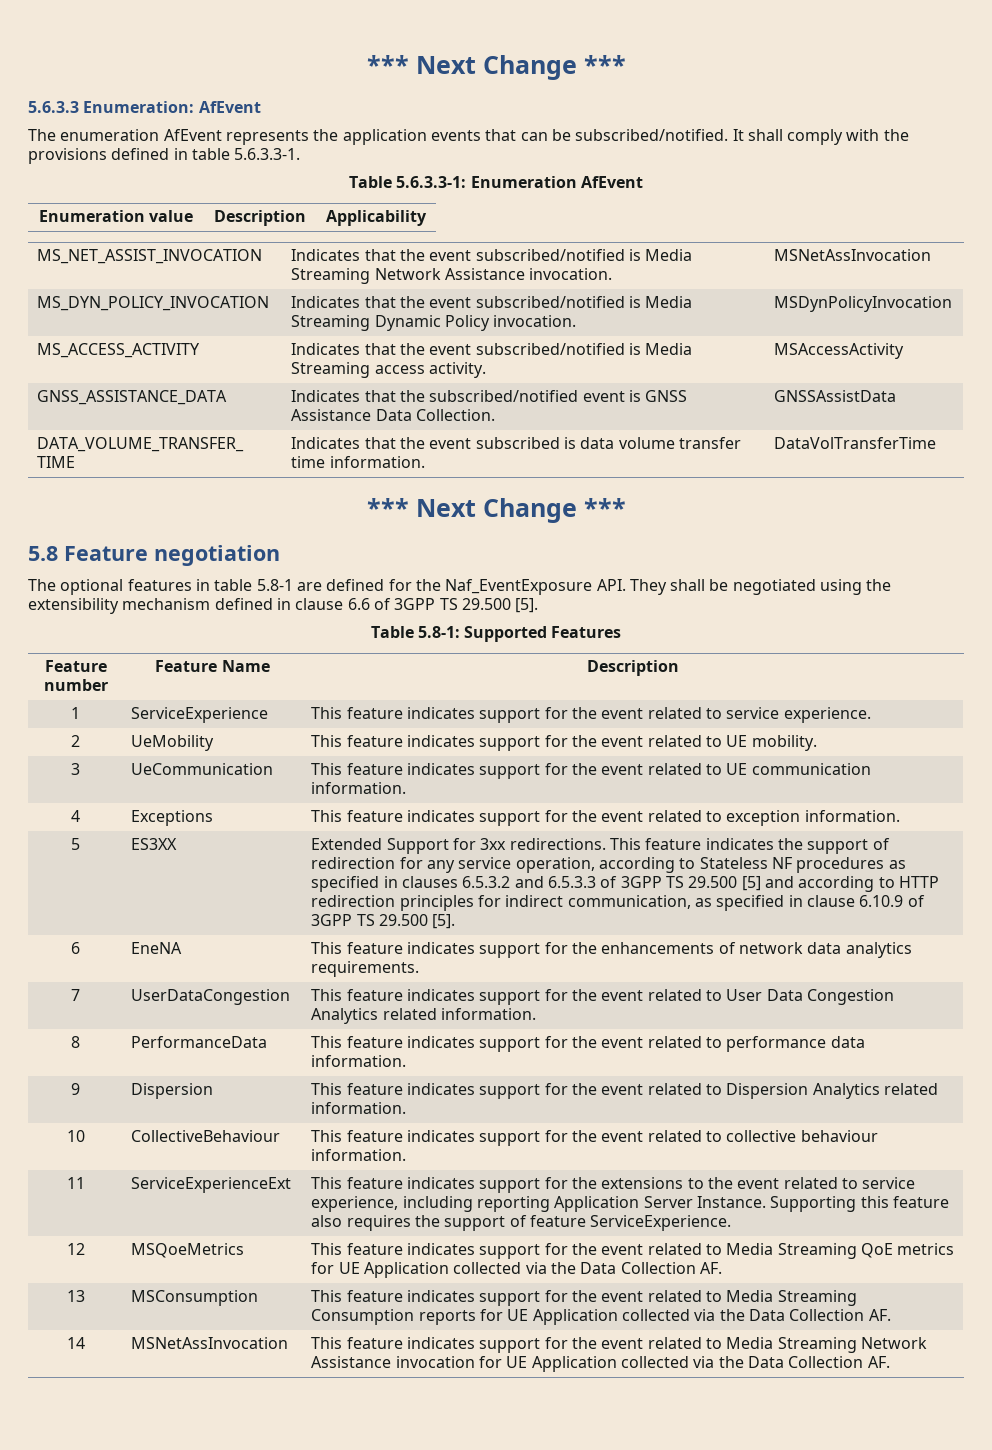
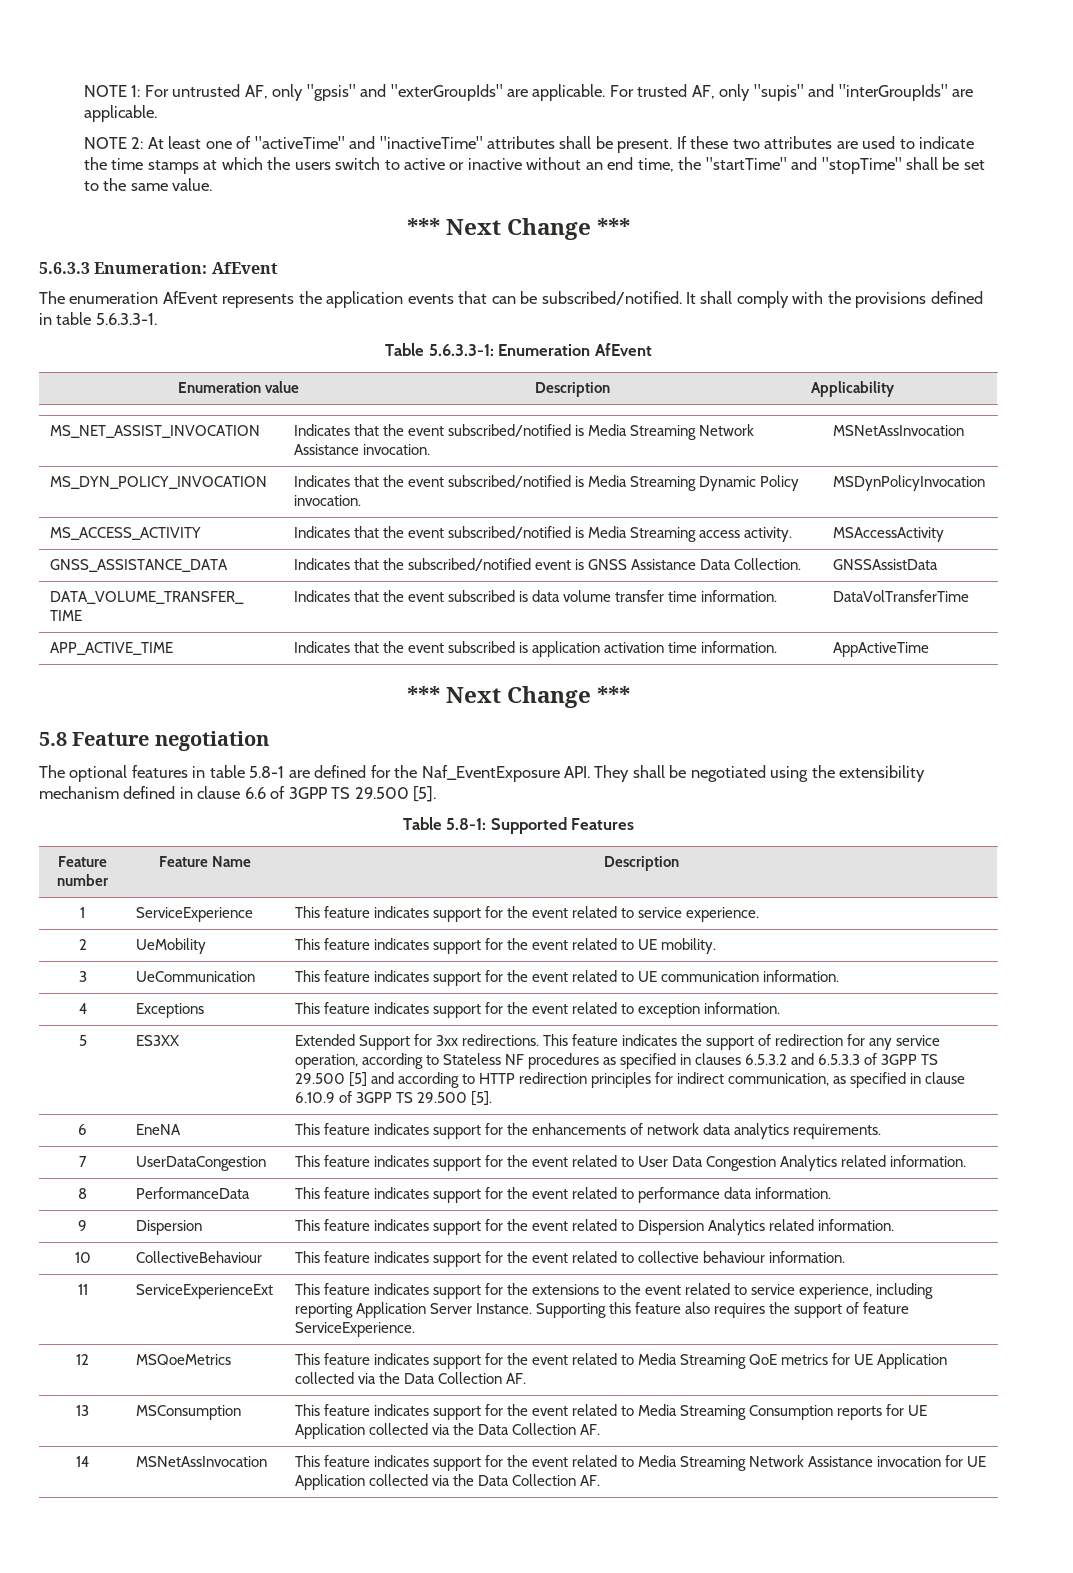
+ NOTE 1: For untrusted AF, only "gpsis" and "exterGroupIds" are applicable. For trusted AF, only "supis" and "interGroupIds" are applicable.
+ NOTE 2: At least one of "activeTime" and "inactiveTime" attributes shall be present. If these two attributes are used to indicate the time stamps at which the users switch to active or inactive without an end time, the "startTime" and "stopTime" shall be set to the same value.
+ APP_ACTIVE_TIME | Indicates that the event subscribed is application activation time information. | AppActiveTime

